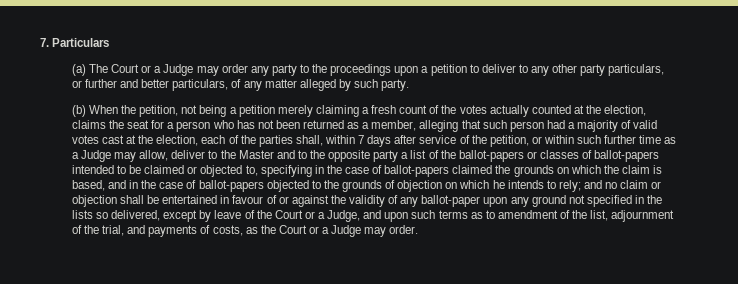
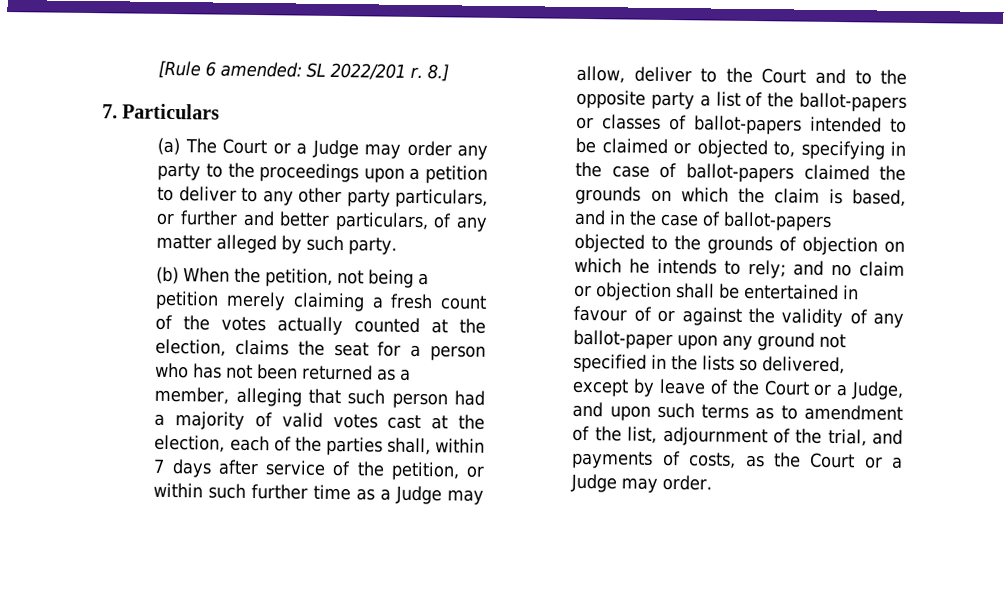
+ [Rule 6 amended: SL 2022/201 r. 8.]
- (b) When the petition, not being a petition merely claiming a fresh count of the votes actually counted at the election, claims the seat for a person who has not been returned as a member, alleging that such person had a majority of valid votes cast at the election, each of the parties shall, within 7 days after service of the petition, or within such further time as a Judge may allow, deliver to the Master and to the opposite party a list of the ballot-papers or classes of ballot-papers intended to be claimed or objected to, specifying in the case of ballot-papers claimed the grounds on which the claim is based, and in the case of ballot-papers objected to the grounds of objection on which he intends to rely;
+ (b) When the petition, not being a petition merely claiming a fresh count of the votes actually counted at the election, claims the seat for a person who has not been returned as a member, alleging that such person had a majority of valid votes cast at the election, each of the parties shall, within 7 days after service of the petition, or within such further time as a Judge may allow, deliver to the Court and to the opposite party a list of the ballot-papers or classes of ballot-papers intended to be claimed or objected to, specifying in the case of ballot-papers claimed the grounds on which the claim is based, and in the case of ballot-papers objected to the grounds of objection on which he intends to rely;

